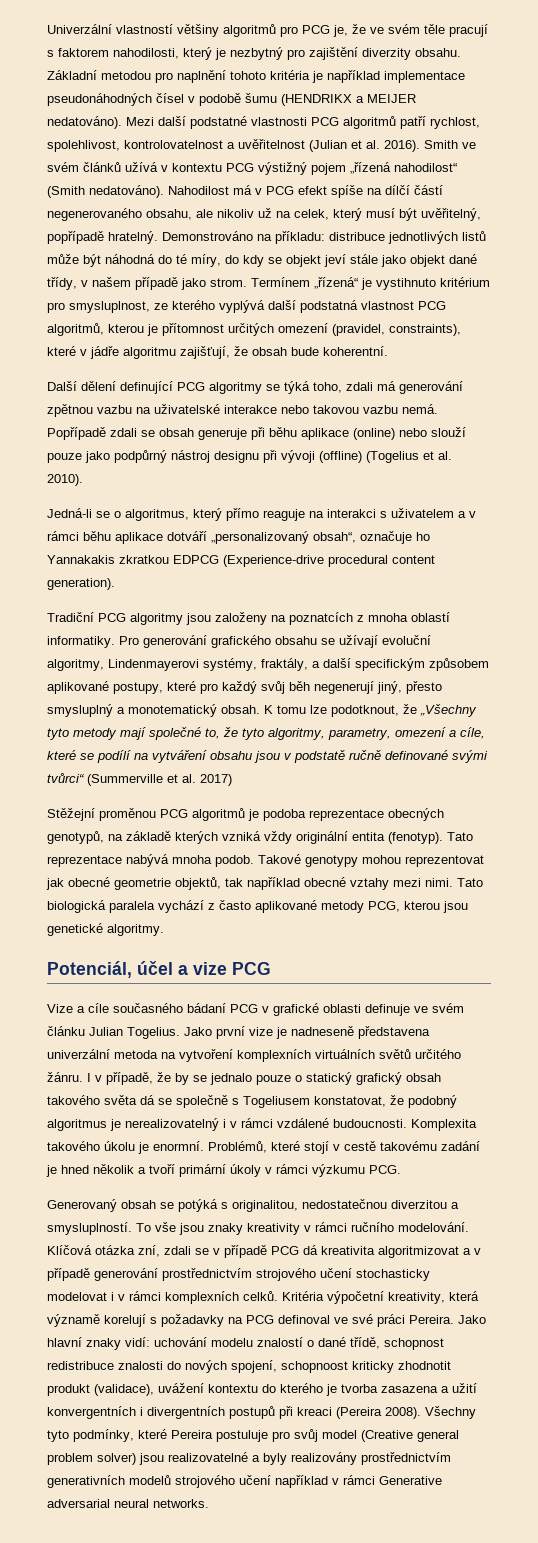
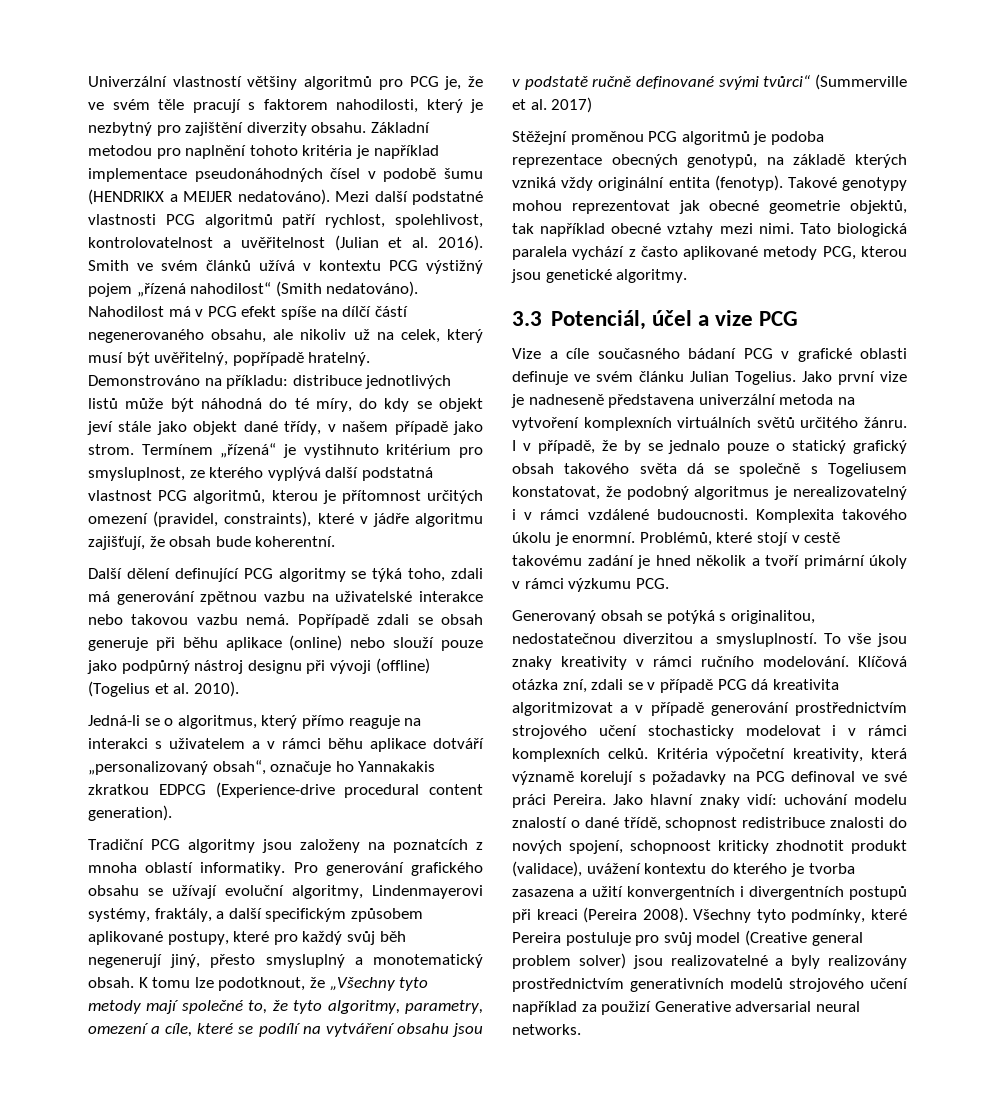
- Tato reprezentace nabývá mnoha podob.
- Potenciál, účel a vize PCG
+ 3.3 Potenciál, účel a vize PCG
- Všechny tyto podmínky, které Pereira postuluje pro svůj model (Creative general problem solver) jsou realizovatelné a byly realizovány prostřednictvím generativních modelů strojového učení například v rámci Generative adversarial neural networks.
+ Všechny tyto podmínky, které Pereira postuluje pro svůj model (Creative general problem solver) jsou realizovatelné a byly realizovány prostřednictvím generativních modelů strojového učení například za použizí Generative adversarial neural networks.

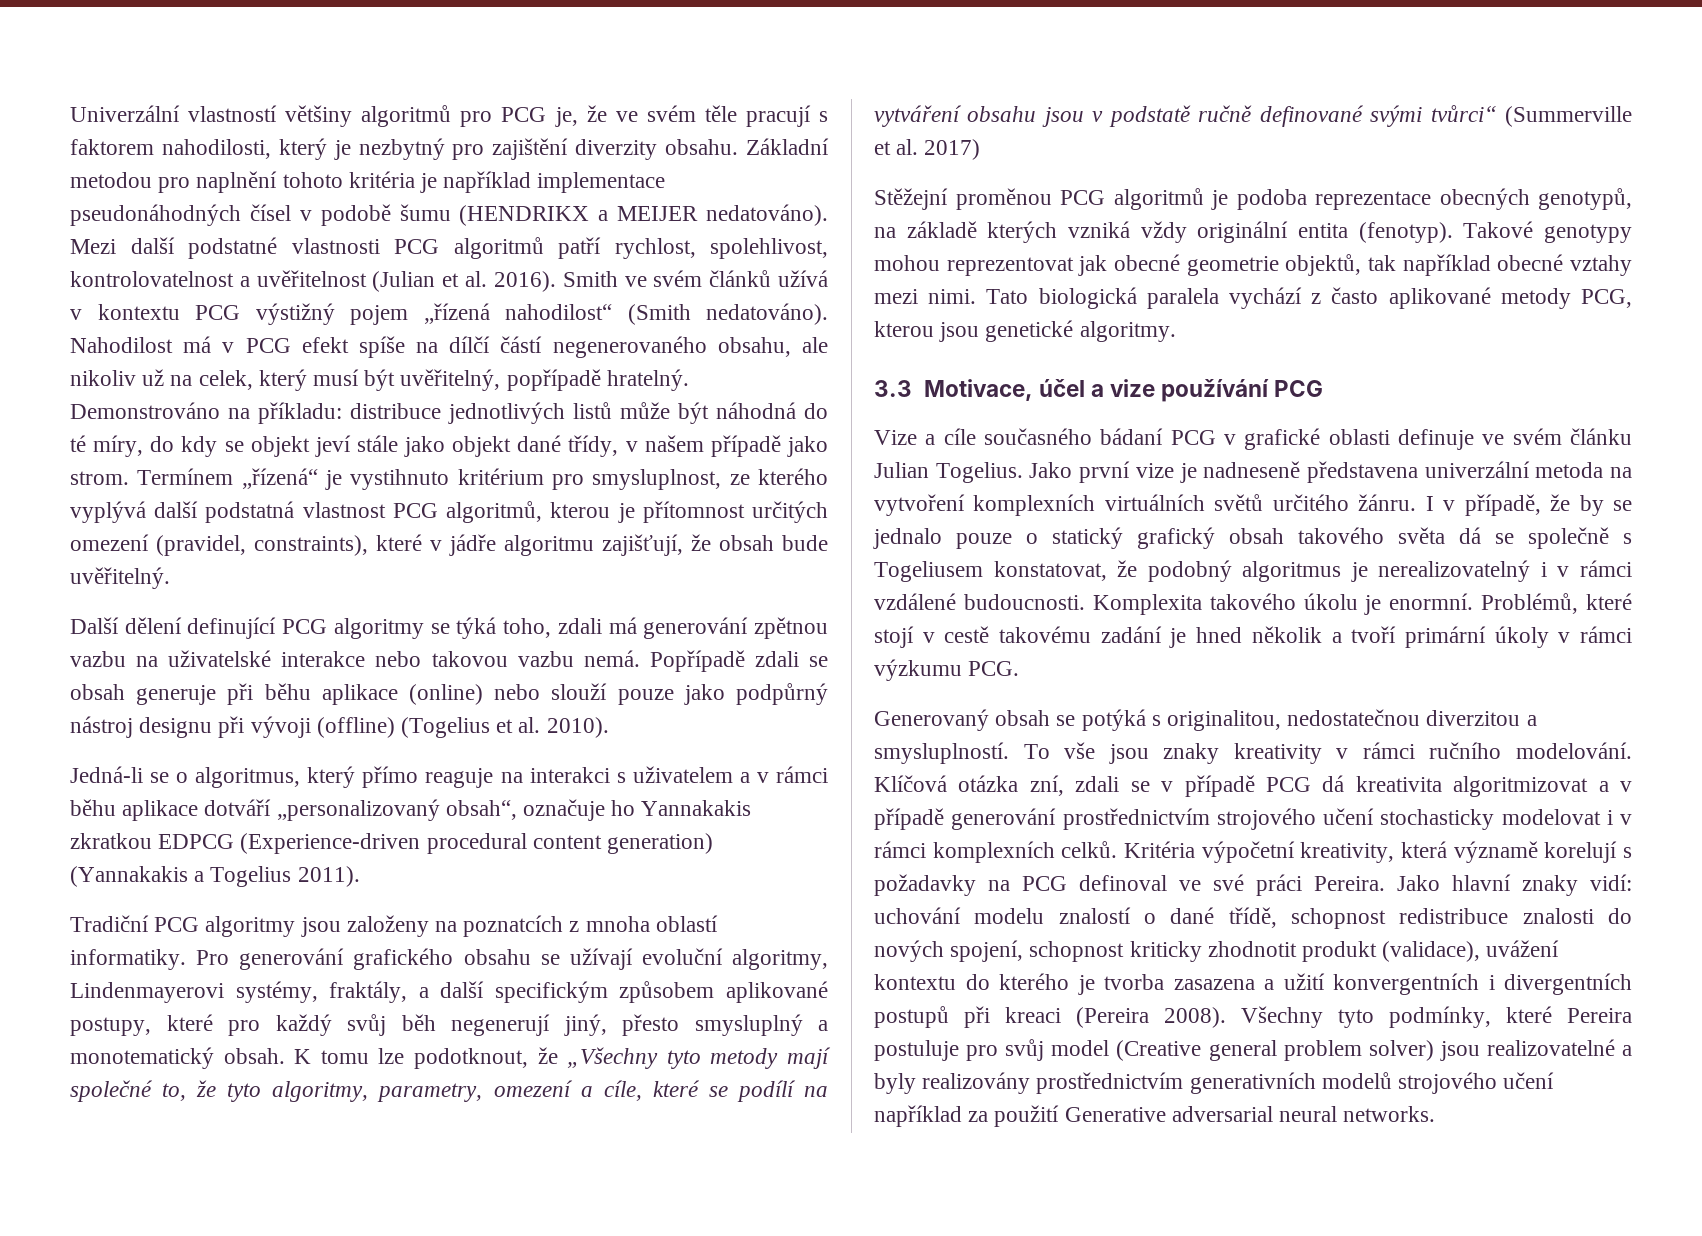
- Termínem „řízená“ je vystihnuto kritérium pro smysluplnost, ze kterého vyplývá další podstatná vlastnost PCG algoritmů, kterou je přítomnost určitých omezení (pravidel, constraints), které v jádře algoritmu zajišťují, že obsah bude koherentní.
+ Termínem „řízená“ je vystihnuto kritérium pro smysluplnost, ze kterého vyplývá další podstatná vlastnost PCG algoritmů, kterou je přítomnost určitých omezení (pravidel, constraints), které v jádře algoritmu zajišťují, že obsah bude uvěřitelný.
- Jedná-li se o algoritmus, který přímo reaguje na interakci s uživatelem a v rámci běhu aplikace dotváří „personalizovaný obsah“, označuje ho Yannakakis zkratkou EDPCG (Experience-drive procedural content generation).
+ Jedná-li se o algoritmus, který přímo reaguje na interakci s uživatelem a v rámci běhu aplikace dotváří „personalizovaný obsah“, označuje ho Yannakakis zkratkou EDPCG (Experience-driven procedural content generation) (Yannakakis a Togelius 2011).
- 3.3 Potenciál, účel a vize PCG
+ 3.3 Motivace, účel a vize používání PCG
- Jako hlavní znaky vidí: uchování modelu znalostí o dané třídě, schopnost redistribuce znalosti do nových spojení, schopnoost kriticky zhodnotit produkt (validace), uvážení kontextu do kterého je tvorba zasazena a užití konvergentních i divergentních postupů při kreaci (Pereira 2008).
+ Jako hlavní znaky vidí: uchování modelu znalostí o dané třídě, schopnost redistribuce znalosti do nových spojení, schopnost kriticky zhodnotit produkt (validace), uvážení kontextu do kterého je tvorba zasazena a užití konvergentních i divergentních postupů při kreaci (Pereira 2008).
- Všechny tyto podmínky, které Pereira postuluje pro svůj model (Creative general problem solver) jsou realizovatelné a byly realizovány prostřednictvím generativních modelů strojového učení například za použizí Generative adversarial neural networks.
+ Všechny tyto podmínky, které Pereira postuluje pro svůj model (Creative general problem solver) jsou realizovatelné a byly realizovány prostřednictvím generativních modelů strojového učení například za použití Generative adversarial neural networks.

